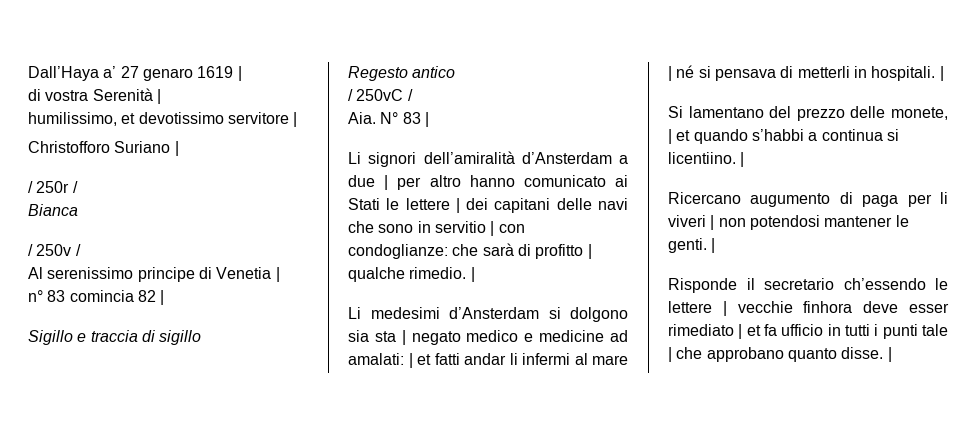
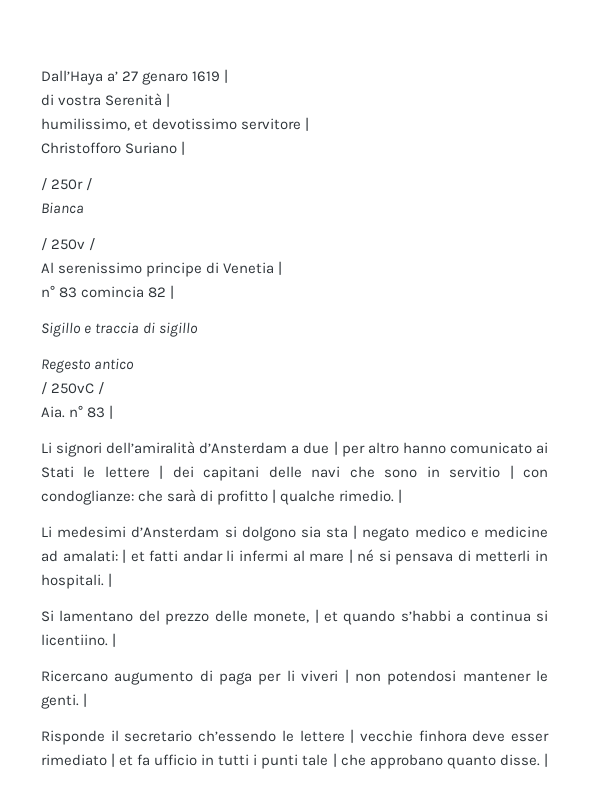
- Aia. N° 83 |
+ Aia. n° 83 |

